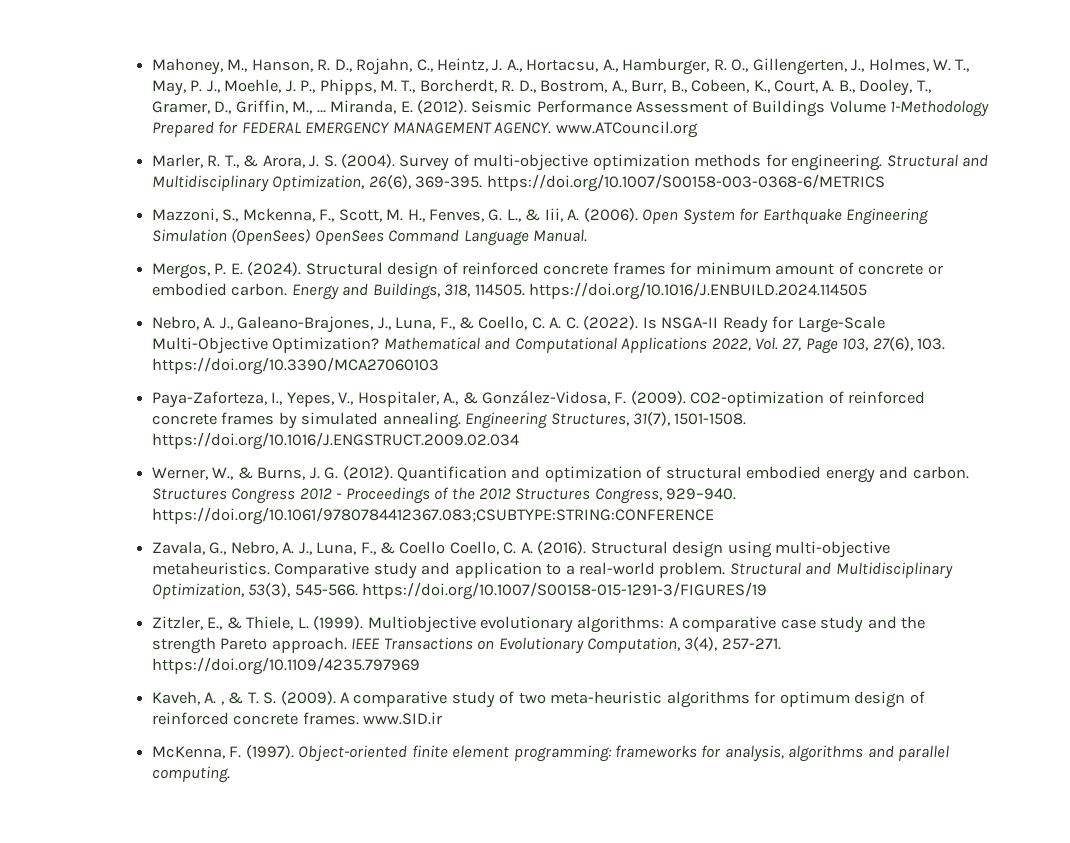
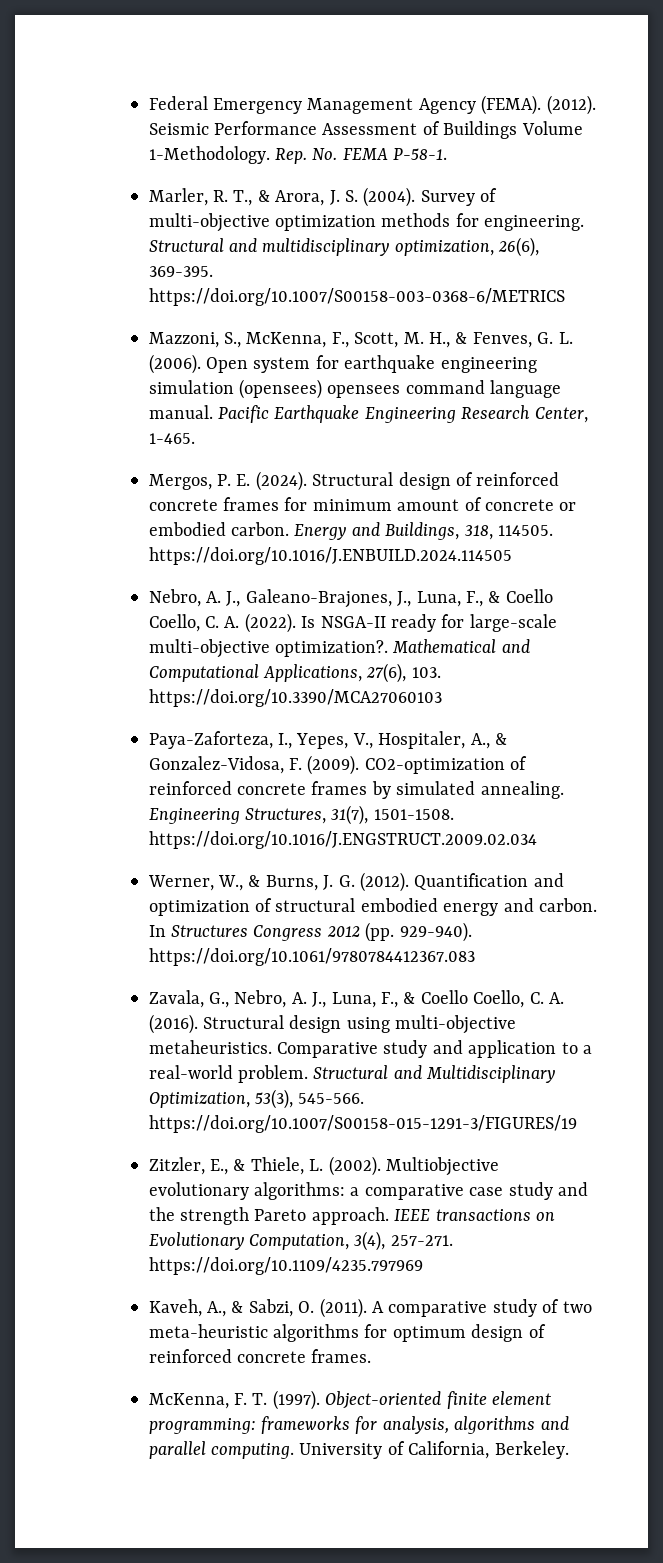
- Mahoney, M., Hanson, R. D., Rojahn, C., Heintz, J. A., Hortacsu, A., Hamburger, R. O., Gillengerten, J., Holmes, W. T., May, P. J., Moehle, J. P., Phipps, M. T., Borcherdt, R. D., Bostrom, A., Burr, B., Cobeen, K., Court, A. B., Dooley, T., Gramer, D., Griffin, M., … Miranda, E. (2012).
+ Federal Emergency Management Agency (FEMA). (2012).
- Seismic Performance Assessment of Buildings Volume 1-Methodology Prepared for FEDERAL EMERGENCY MANAGEMENT AGENCY. www.ATCouncil.org
+ Seismic Performance Assessment of Buildings Volume 1-Methodology. Rep. No. FEMA P-58-1.
- Structural and Multidisciplinary Optimization, 26(6), 369-395. https://doi.org/10.1007/S00158-003-0368-6/METRICS
+ Structural and multidisciplinary optimization, 26(6), 369-395. https://doi.org/10.1007/S00158-003-0368-6/METRICS
- Mazzoni, S., Mckenna, F., Scott, M. H., Fenves, G. L., & Iii, A. (2006). Open System for Earthquake Engineering Simulation (OpenSees) OpenSees Command Language Manual.
+ Mazzoni, S., McKenna, F., Scott, M. H., & Fenves, G. L. (2006). Open system for earthquake engineering simulation (opensees) opensees command language manual. Pacific Earthquake Engineering Research Center, 1-465.
- Nebro, A. J., Galeano-Brajones, J., Luna, F., & Coello, C. A. C. (2022).
+ Nebro, A. J., Galeano-Brajones, J., Luna, F., & Coello Coello, C. A. (2022).
- Is NSGA-II Ready for Large-Scale Multi-Objective Optimization? Mathematical and Computational Applications 2022, Vol. 27, Page 103, 27(6), 103. https://doi.org/10.3390/MCA27060103
+ Is NSGA-II ready for large-scale multi-objective optimization?. Mathematical and Computational Applications, 27(6), 103. https://doi.org/10.3390/MCA27060103
- Paya-Zaforteza, I., Yepes, V., Hospitaler, A., & González-Vidosa, F. (2009).
+ Paya-Zaforteza, I., Yepes, V., Hospitaler, A., & Gonzalez-Vidosa, F. (2009).
- Structures Congress 2012 - Proceedings of the 2012 Structures Congress, 929–940. https://doi.org/10.1061/9780784412367.083;CSUBTYPE:STRING:CONFERENCE
+ In Structures Congress 2012 (pp. 929-940). https://doi.org/10.1061/9780784412367.083
- Zitzler, E., & Thiele, L. (1999).
+ Zitzler, E., & Thiele, L. (2002).
- Multiobjective evolutionary algorithms: A comparative case study and the strength Pareto approach.
+ Multiobjective evolutionary algorithms: a comparative case study and the strength Pareto approach.
- IEEE Transactions on Evolutionary Computation, 3(4), 257-271. https://doi.org/10.1109/4235.797969
+ IEEE transactions on Evolutionary Computation, 3(4), 257-271. https://doi.org/10.1109/4235.797969
- Kaveh, A. , & T. S. (2009).
+ Kaveh, A., & Sabzi, O. (2011).
- A comparative study of two meta-heuristic algorithms for optimum design of reinforced concrete frames. www.SID.ir
+ A comparative study of two meta-heuristic algorithms for optimum design of reinforced concrete frames.
- McKenna, F. (1997).
+ McKenna, F. T. (1997).
+ University of California, Berkeley.

